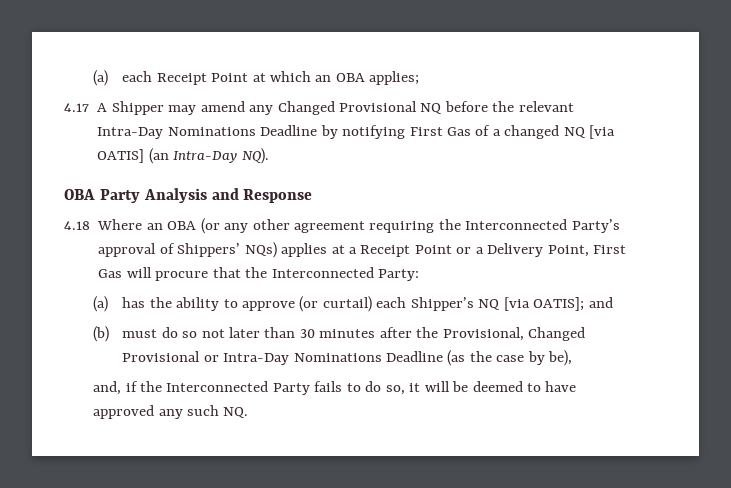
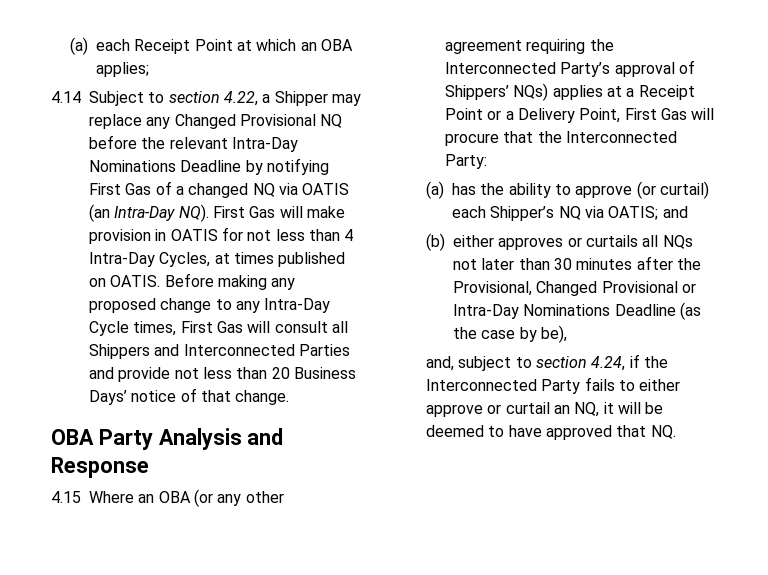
- 4.17 A Shipper may amend any Changed Provisional NQ before the relevant Intra-Day Nominations Deadline by notifying First Gas of a changed NQ [via OATIS] (an Intra-Day NQ).
+ 4.14 Subject to section 4.22, a Shipper may replace any Changed Provisional NQ before the relevant Intra-Day Nominations Deadline by notifying First Gas of a changed NQ via OATIS (an Intra-Day NQ). First Gas will make provision in OATIS for not less than 4 Intra-Day Cycles, at times published on OATIS. Before making any proposed change to any Intra-Day Cycle times, First Gas will consult all Shippers and Interconnected Parties and provide not less than 20 Business Days’ notice of that change.
- 4.18 Where an OBA (or any other agreement requiring the Interconnected Party’s approval of Shippers’ NQs) applies at a Receipt Point or a Delivery Point, First Gas will procure that the Interconnected Party:
+ 4.15 Where an OBA (or any other agreement requiring the Interconnected Party’s approval of Shippers’ NQs) applies at a Receipt Point or a Delivery Point, First Gas will procure that the Interconnected Party:
- (a) has the ability to approve (or curtail) each Shipper’s NQ [via OATIS]; and
+ (a) has the ability to approve (or curtail) each Shipper’s NQ via OATIS; and
- (b) must do so not later than 30 minutes after the Provisional, Changed Provisional or Intra-Day Nominations Deadline (as the case by be),
+ (b) either approves or curtails all NQs not later than 30 minutes after the Provisional, Changed Provisional or Intra-Day Nominations Deadline (as the case by be),
- and, if the Interconnected Party fails to do so, it will be deemed to have approved any such NQ.
+ and, subject to section 4.24, if the Interconnected Party fails to either approve or curtail an NQ, it will be deemed to have approved that NQ.

